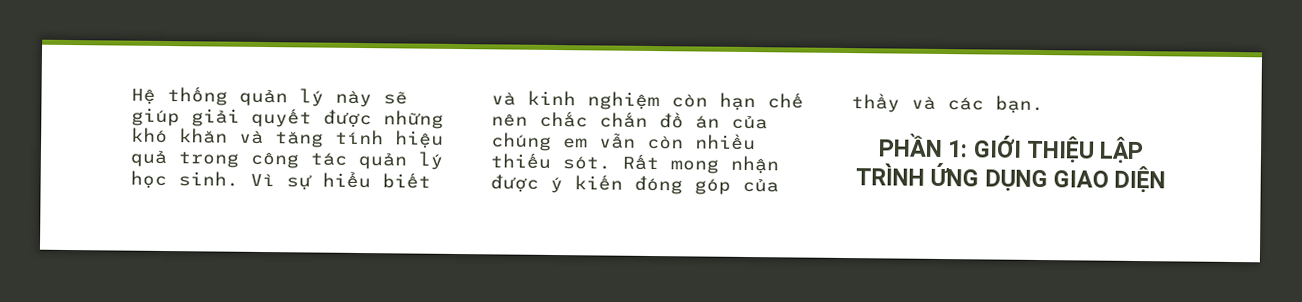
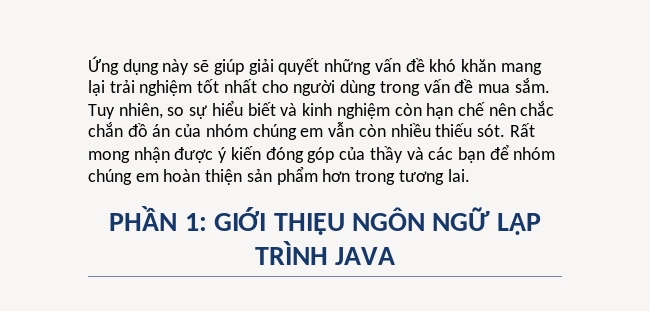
- Hệ thống quản lý này sẽ giúp giải quyết được những khó khăn và tăng tính hiệu quả trong công tác quản lý học sinh. Vì sự hiểu biết và kinh nghiệm còn hạn chế nên chắc chắn đồ án của chúng em vẫn còn nhiều thiếu sót.
+ Ứng dụng này sẽ giúp giải quyết những vấn đề khó khăn mang lại trải nghiệm tốt nhất cho người dùng trong vấn đề mua sắm. Tuy nhiên, so sự hiểu biết và kinh nghiệm còn hạn chế nên chắc chắn đồ án của nhóm chúng em vẫn còn nhiều thiếu sót.
- Rất mong nhận được ý kiến đóng góp của thầy và các bạn.
- PHẦN 1: GIỚI THIỆU LẬP TRÌNH ỨNG DỤNG GIAO DIỆN
+ Rất mong nhận được ý kiến đóng góp của thầy và các bạn để nhóm chúng em hoàn thiện sản phẩm hơn trong tương lai.
+ PHẦN 1: GIỚI THIỆU NGÔN NGỮ LẬP TRÌNH JAVA

